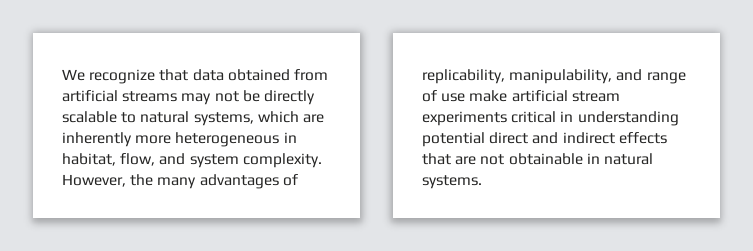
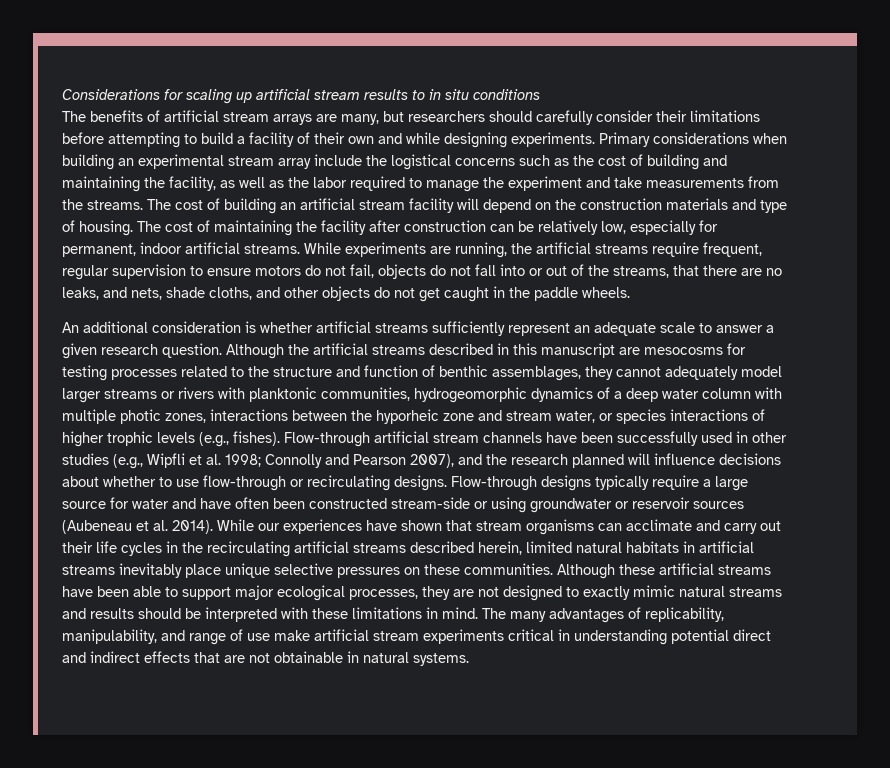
- We recognize that data obtained from artificial streams may not be directly scalable to natural systems, which are inherently more heterogeneous in habitat, flow, and system complexity. However, the many advantages of replicability, manipulability, and range of use make artificial stream experiments critical in understanding potential direct and indirect effects that are not obtainable in natural systems.
+ Considerations for scaling up artificial stream results to in situ conditions
+ The benefits of artificial stream arrays are many, but researchers should carefully consider their limitations before attempting to build a facility of their own and while designing experiments. Primary considerations when building an experimental stream array include the logistical concerns such as the cost of building and maintaining the facility, as well as the labor required to manage the experiment and take measurements from the streams. The cost of building an artificial stream facility will depend on the construction materials and type of housing. The cost of maintaining the facility after construction can be relatively low, especially for permanent, indoor artificial streams. While experiments are running, the artificial streams require frequent, regular supervision to ensure motors do not fail, objects do not fall into or out of the streams, that there are no leaks, and nets, shade cloths, and other objects do not get caught in the paddle wheels.
+ An additional consideration is whether artificial streams sufficiently represent an adequate scale to answer a given research question. Although the artificial streams described in this manuscript are mesocosms for testing processes related to the structure and function of benthic assemblages, they cannot adequately model larger streams or rivers with planktonic communities, hydrogeomorphic dynamics of a deep water column with multiple photic zones, interactions between the hyporheic zone and stream water, or species interactions of higher trophic levels (e.g., fishes). Flow-through artificial stream channels have been successfully used in other studies (e.g., Wipfli et al. 1998; Connolly and Pearson 2007), and the research planned will influence decisions about whether to use flow-through or recirculating designs. Flow-through designs typically require a large source for water and have often been constructed stream-side or using groundwater or reservoir sources (Aubeneau et al. 2014). While our experiences have shown that stream organisms can acclimate and carry out their life cycles in the recirculating artificial streams described herein, limited natural habitats in artificial streams inevitably place unique selective pressures on these communities. Although these artificial streams have been able to support major ecological processes, they are not designed to exactly mimic natural streams and results should be interpreted with these limitations in mind. The many advantages of replicability, manipulability, and range of use make artificial stream experiments critical in understanding potential direct and indirect effects that are not obtainable in natural systems.

